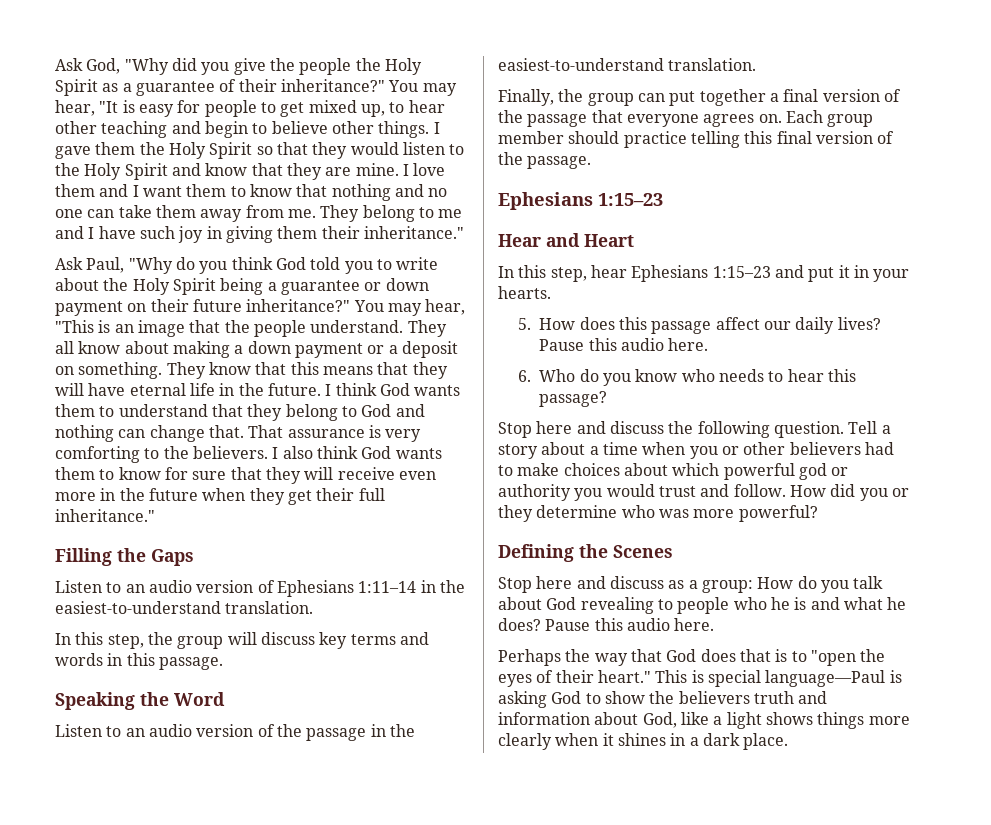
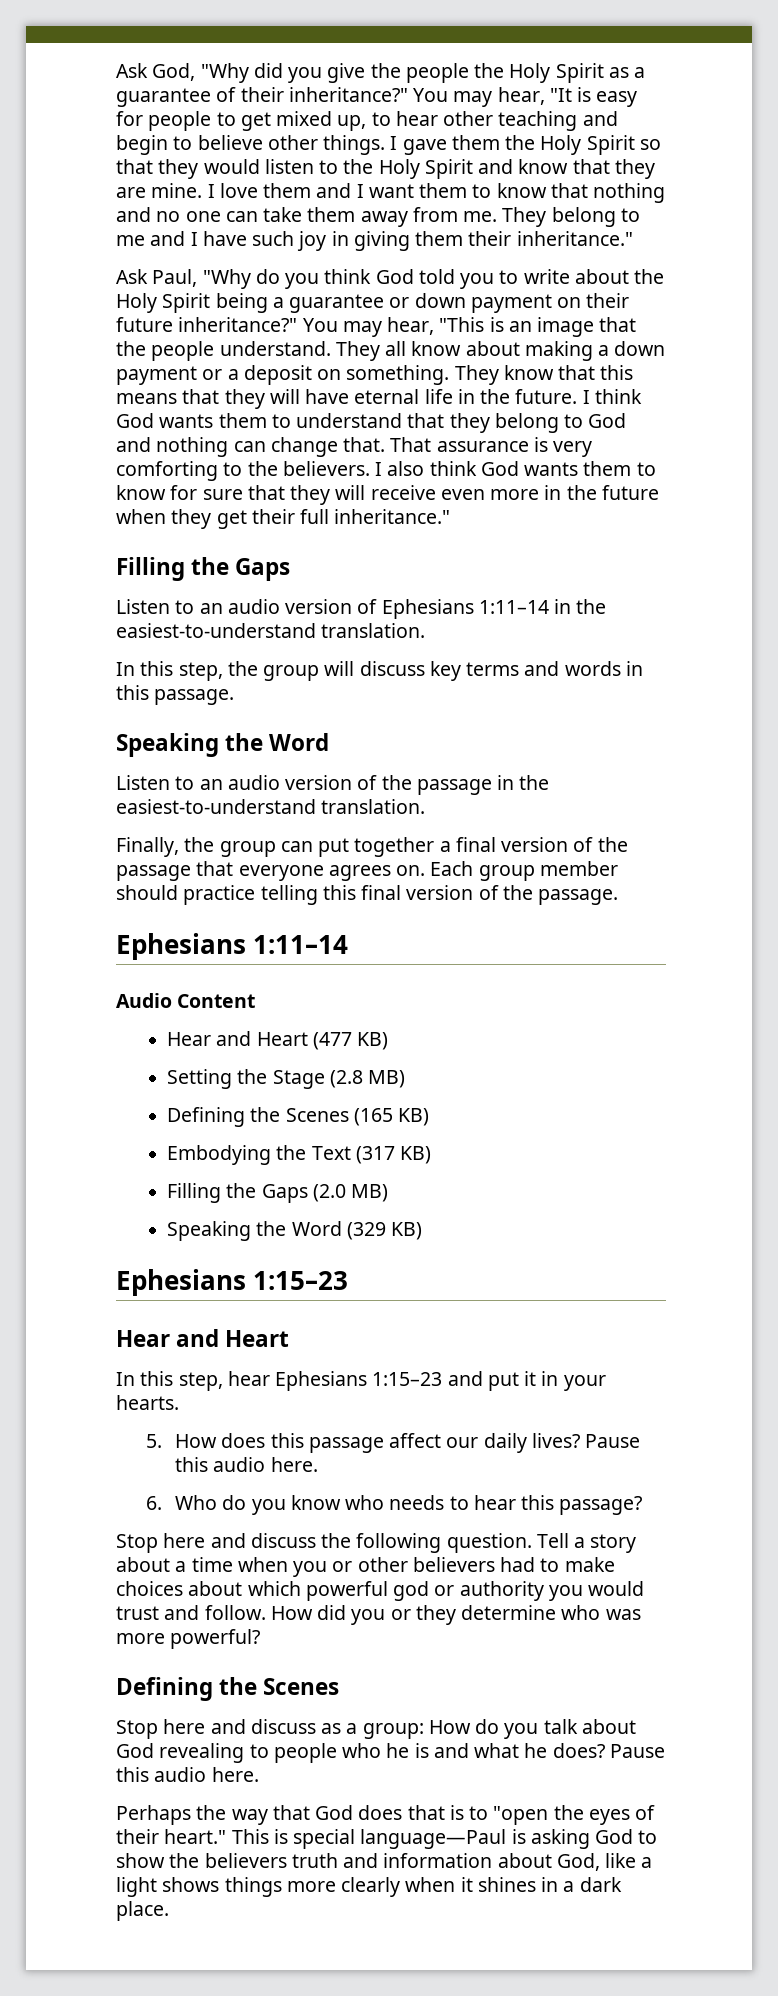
  Each group member should practice telling this final version of the passage.
+ Ephesians 1:11–14
+ Audio Content
+ Hear and Heart (477 KB)
+ Setting the Stage (2.8 MB)
+ Defining the Scenes (165 KB)
+ Embodying the Text (317 KB)
+ Filling the Gaps (2.0 MB)
+ Speaking the Word (329 KB)

